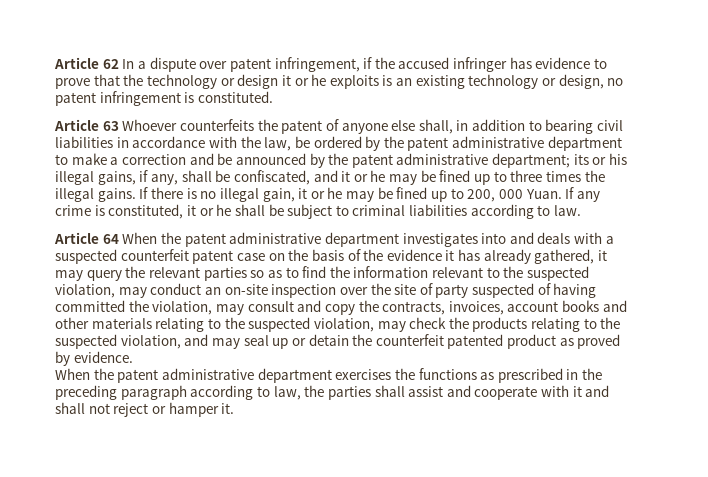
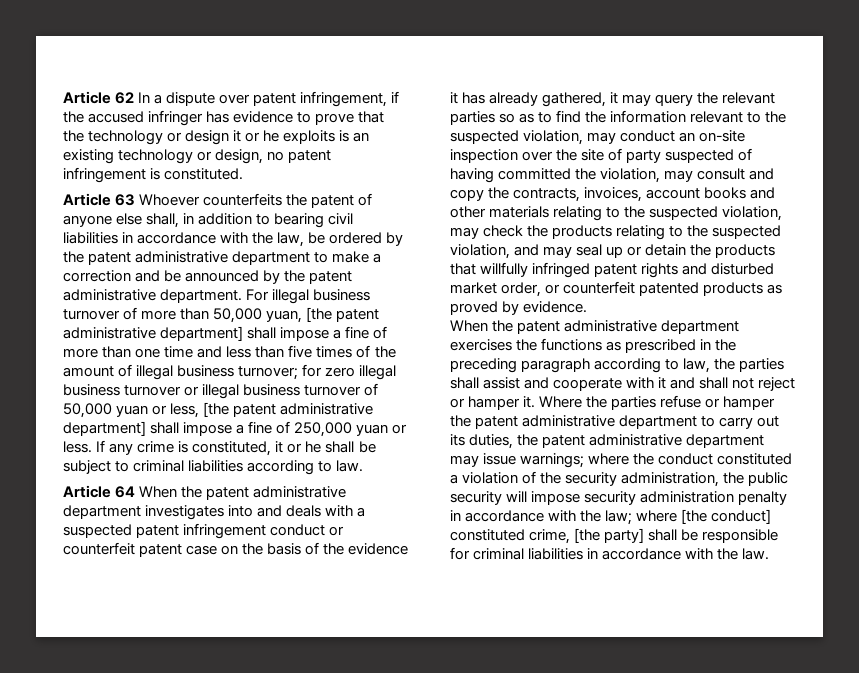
- Article 63 Whoever counterfeits the patent of anyone else shall, in addition to bearing civil liabilities in accordance with the law, be ordered by the patent administrative department to make a correction and be announced by the patent administrative department; its or his illegal gains, if any, shall be confiscated, and it or he may be fined up to three times the illegal gains. If there is no illegal gain, it or he may be fined up to 200, 000 Yuan.
+ Article 63 Whoever counterfeits the patent of anyone else shall, in addition to bearing civil liabilities in accordance with the law, be ordered by the patent administrative department to make a correction and be announced by the patent administrative department. For illegal business turnover of more than 50,000 yuan, [the patent administrative department] shall impose a fine of more than one time and less than five times of the amount of illegal business turnover; for zero illegal business turnover or illegal business turnover of 50,000 yuan or less, [the patent administrative department] shall impose a fine of 250,000 yuan or less.
- Article 64 When the patent administrative department investigates into and deals with a suspected counterfeit patent case on the basis of the evidence it has already gathered, it may query the relevant parties so as to find the information relevant to the suspected violation, may conduct an on-site inspection over the site of party suspected of having committed the violation, may consult and copy the contracts, invoices, account books and other materials relating to the suspected violation, may check the products relating to the suspected violation, and may seal up or detain the counterfeit patented product as proved by evidence.
+ Article 64 When the patent administrative department investigates into and deals with a suspected patent infringement conduct or counterfeit patent case on the basis of the evidence it has already gathered, it may query the relevant parties so as to find the information relevant to the suspected violation, may conduct an on-site inspection over the site of party suspected of having committed the violation, may consult and copy the contracts, invoices, account books and other materials relating to the suspected violation, may check the products relating to the suspected violation, and may seal up or detain the products that willfully infringed patent rights and disturbed market order, or counterfeit patented products as proved by evidence.
+ Where the parties refuse or hamper the patent administrative department to carry out its duties, the patent administrative department may issue warnings; where the conduct constituted a violation of the security administration, the public security will impose security administration penalty in accordance with the law; where [the conduct] constituted crime, [the party] shall be responsible for criminal liabilities in accordance with the law.

